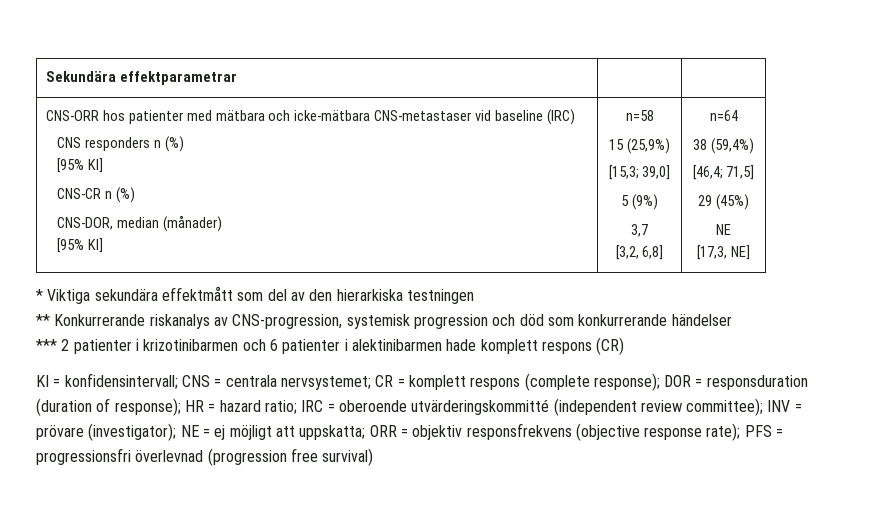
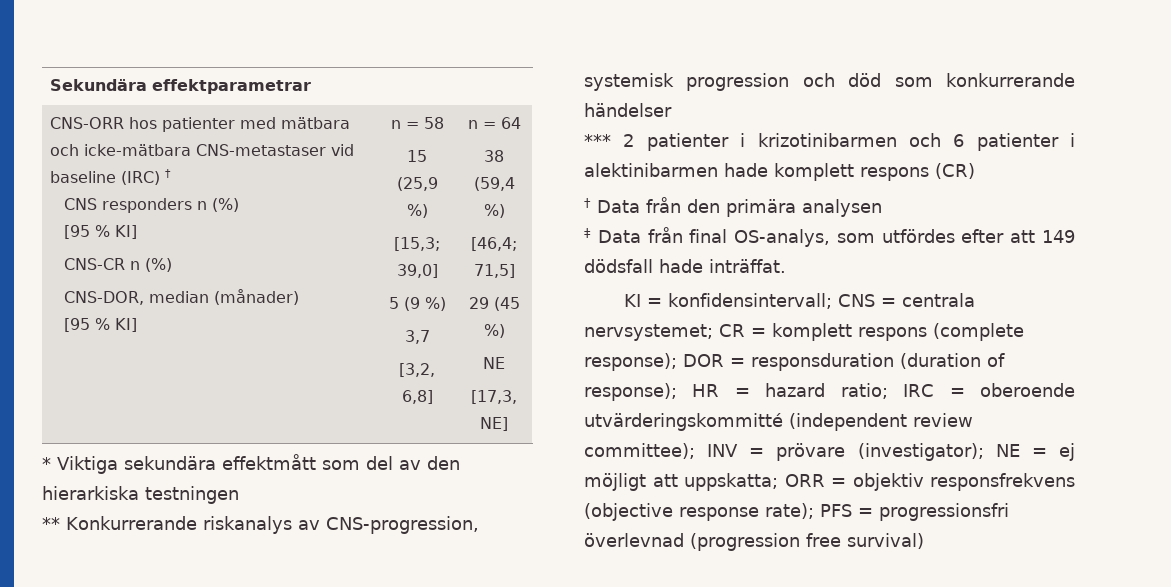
- CNS-ORR hos patienter med mätbara och icke-mätbara CNS-metastaser vid baseline (IRC)
+ CNS-ORR hos patienter med mätbara och icke-mätbara CNS-metastaser vid baseline (IRC) †
  CNS responders n (%)
- [95% KI]
+ [95 % KI]
  CNS-DOR, median (månader)
- [95% KI]
+ [95 % KI]
- n=58
+ n = 58
- 15 (25,9%)
+ 15 (25,9 %)
- 5 (9%)
+ 5 (9 %)
- n=64
+ n = 64
- 38 (59,4%)
+ 38 (59,4 %)
- 29 (45%)
+ 29 (45 %)
+ † Data från den primära analysen
+ ‡ Data från final OS-analys, som utfördes efter att 149 dödsfall hade inträffat.

